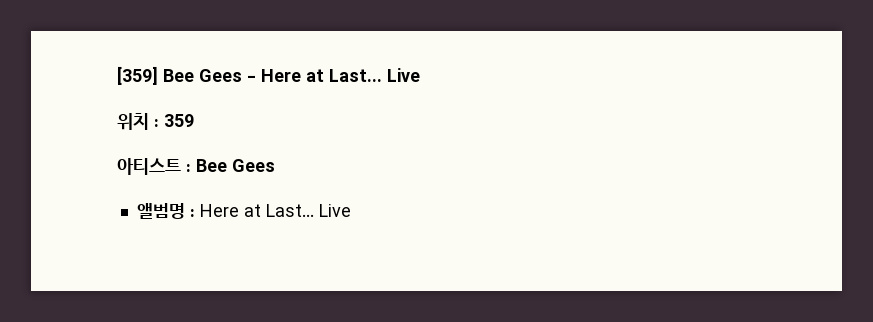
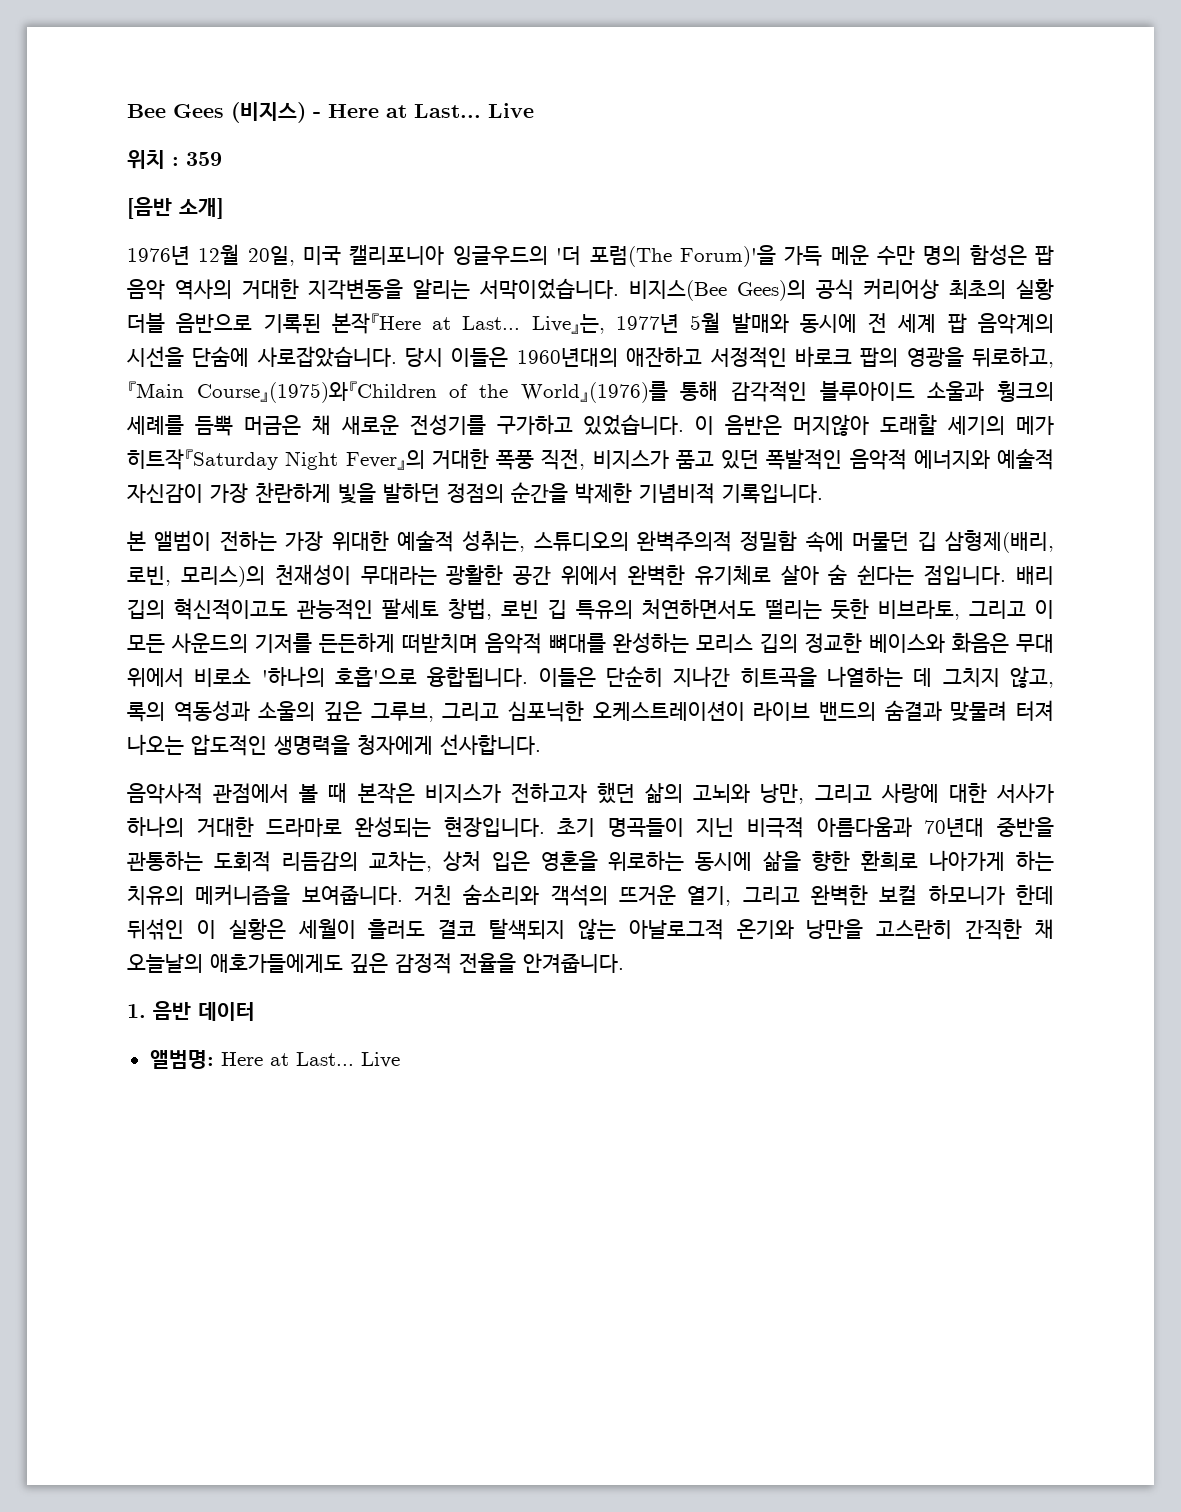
- [359] Bee Gees - Here at Last...
+ Bee Gees (비지스) - Here at Last...
- 아티스트 : Bee Gees
- 앨범명 : Here at Last...
+ [음반 소개]
+ 1976년 12월 20일, 미국 캘리포니아 잉글우드의 '더 포럼(The Forum)'을 가득 메운 수만 명의 함성은 팝 음악 역사의 거대한 지각변동을 알리는 서막이었습니다. 비지스(Bee Gees)의 공식 커리어상 최초의 실황 더블 음반으로 기록된 본작『Here at Last... Live』는, 1977년 5월 발매와 동시에 전 세계 팝 음악계의 시선을 단숨에 사로잡았습니다. 당시 이들은 1960년대의 애잔하고 서정적인 바로크 팝의 영광을 뒤로하고,『Main Course』(1975)와『Children of the World』(1976)를 통해 감각적인 블루아이드 소울과 훵크의 세례를 듬뿍 머금은 채 새로운 전성기를 구가하고 있었습니다. 이 음반은 머지않아 도래할 세기의 메가 히트작『Saturday Night Fever』의 거대한 폭풍 직전, 비지스가 품고 있던 폭발적인 음악적 에너지와 예술적 자신감이 가장 찬란하게 빛을 발하던 정점의 순간을 박제한 기념비적 기록입니다.
+ 본 앨범이 전하는 가장 위대한 예술적 성취는, 스튜디오의 완벽주의적 정밀함 속에 머물던 깁 삼형제(배리, 로빈, 모리스)의 천재성이 무대라는 광활한 공간 위에서 완벽한 유기체로 살아 숨 쉰다는 점입니다. 배리 깁의 혁신적이고도 관능적인 팔세토 창법, 로빈 깁 특유의 처연하면서도 떨리는 듯한 비브라토, 그리고 이 모든 사운드의 기저를 든든하게 떠받치며 음악적 뼈대를 완성하는 모리스 깁의 정교한 베이스와 화음은 무대 위에서 비로소 '하나의 호흡'으로 융합됩니다. 이들은 단순히 지나간 히트곡을 나열하는 데 그치지 않고, 록의 역동성과 소울의 깊은 그루브, 그리고 심포닉한 오케스트레이션이 라이브 밴드의 숨결과 맞물려 터져 나오는 압도적인 생명력을 청자에게 선사합니다.
+ 음악사적 관점에서 볼 때 본작은 비지스가 전하고자 했던 삶의 고뇌와 낭만, 그리고 사랑에 대한 서사가 하나의 거대한 드라마로 완성되는 현장입니다. 초기 명곡들이 지닌 비극적 아름다움과 70년대 중반을 관통하는 도회적 리듬감의 교차는, 상처 입은 영혼을 위로하는 동시에 삶을 향한 환희로 나아가게 하는 치유의 메커니즘을 보여줍니다. 거친 숨소리와 객석의 뜨거운 열기, 그리고 완벽한 보컬 하모니가 한데 뒤섞인 이 실황은 세월이 흘러도 결코 탈색되지 않는 아날로그적 온기와 낭만을 고스란히 간직한 채 오늘날의 애호가들에게도 깊은 감정적 전율을 안겨줍니다.
+ 1. 음반 데이터
+ 앨범명: Here at Last...

